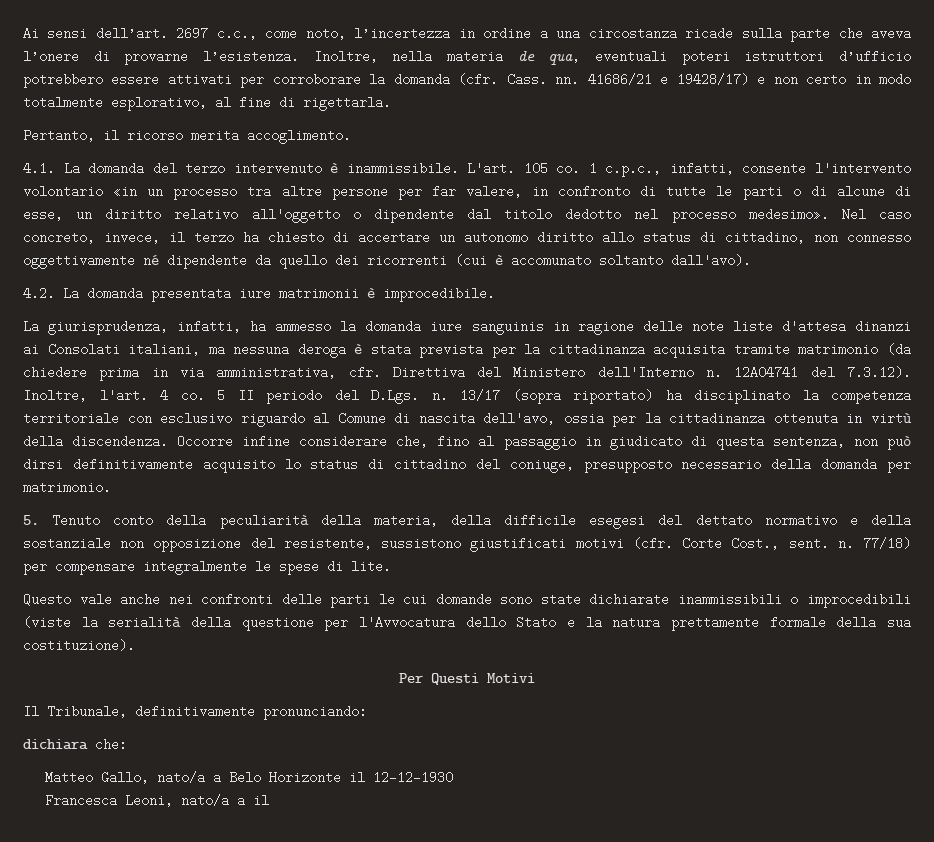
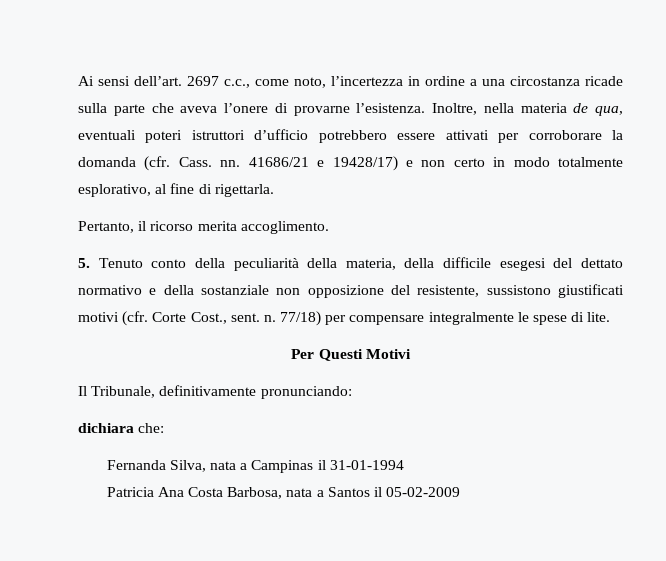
- 4.1. La domanda del terzo intervenuto è inammissibile. L'art. 105 co. 1 c.p.c., infatti, consente l'intervento volontario «in un processo tra altre persone per far valere, in confronto di tutte le parti o di alcune di esse, un diritto relativo all'oggetto o dipendente dal titolo dedotto nel processo medesimo». Nel caso concreto, invece, il terzo ha chiesto di accertare un autonomo diritto allo status di cittadino, non connesso oggettivamente né dipendente da quello dei ricorrenti (cui è accomunato soltanto dall'avo).
- 4.2. La domanda presentata iure matrimonii è improcedibile.
- La giurisprudenza, infatti, ha ammesso la domanda iure sanguinis in ragione delle note liste d'attesa dinanzi ai Consolati italiani, ma nessuna deroga è stata prevista per la cittadinanza acquisita tramite matrimonio (da chiedere prima in via amministrativa, cfr. Direttiva del Ministero dell'Interno n. 12A04741 del 7.3.12). Inoltre, l'art. 4 co. 5 II periodo del D.Lgs. n. 13/17 (sopra riportato) ha disciplinato la competenza territoriale con esclusivo riguardo al Comune di nascita dell'avo, ossia per la cittadinanza ottenuta in virtù della discendenza. Occorre infine considerare che, fino al passaggio in giudicato di questa sentenza, non può dirsi definitivamente acquisito lo status di cittadino del coniuge, presupposto necessario della domanda per matrimonio.
- Questo vale anche nei confronti delle parti le cui domande sono state dichiarate inammissibili o improcedibili (viste la serialità della questione per l'Avvocatura dello Stato e la natura prettamente formale della sua costituzione).
- Matteo Gallo, nato/a a Belo Horizonte il 12-12-1930
- Francesca Leoni, nato/a a il
+ Fernanda Silva, nata a Campinas il 31-01-1994
+ Patricia Ana Costa Barbosa, nata a Santos il 05-02-2009

